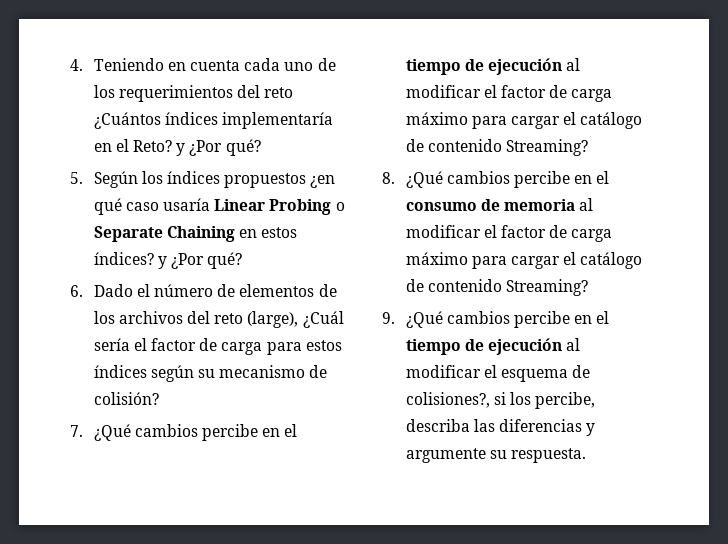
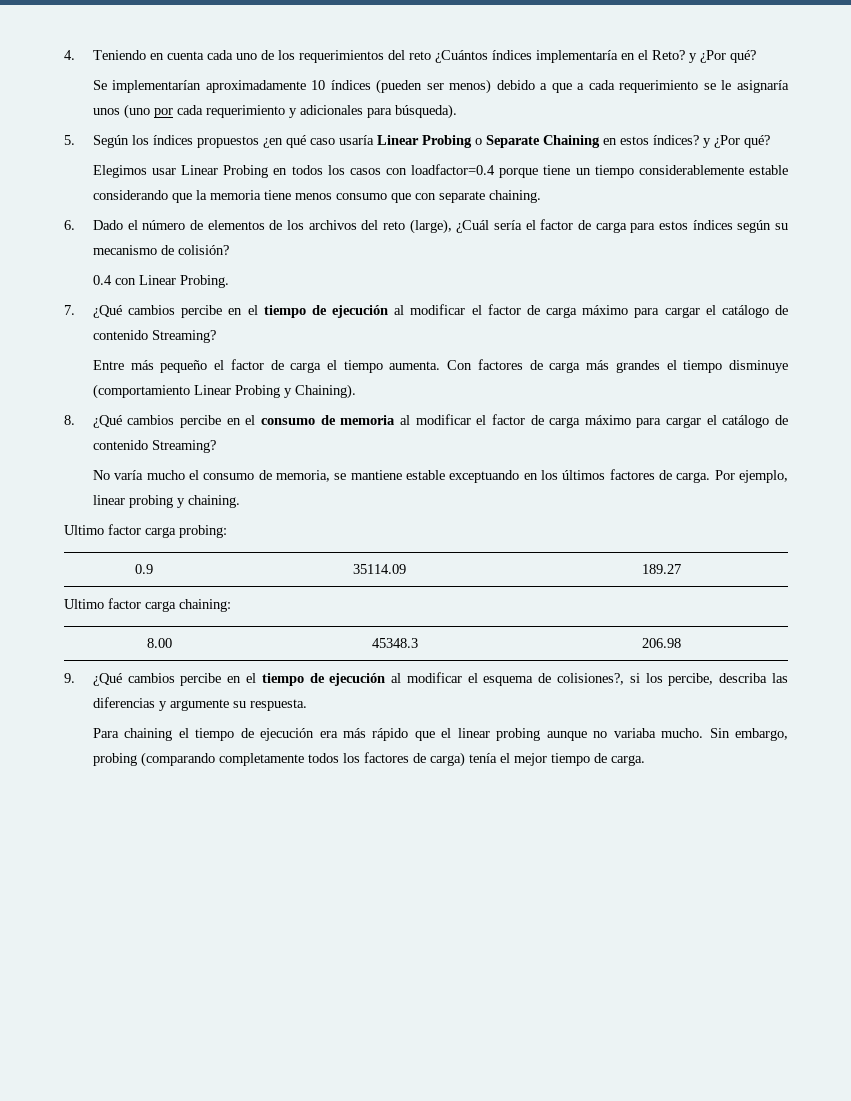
+ Se implementarían aproximadamente 10 índices (pueden ser menos) debido a que a cada requerimiento se le asignaría unos (uno por cada requerimiento y adicionales para búsqueda).
+ Elegimos usar Linear Probing en todos los casos con loadfactor=0.4 porque tiene un tiempo considerablemente estable considerando que la memoria tiene menos consumo que con separate chaining.
+ 0.4 con Linear Probing.
+ Entre más pequeño el factor de carga el tiempo aumenta. Con factores de carga más grandes el tiempo disminuye (comportamiento Linear Probing y Chaining).
+ No varía mucho el consumo de memoria, se mantiene estable exceptuando en los últimos factores de carga. Por ejemplo, linear probing y chaining.
+ Ultimo factor carga probing:
+ 0.9 | 35114.09 | 189.27
+ Ultimo factor carga chaining:
+ 8.00 | 45348.3 | 206.98
+ Para chaining el tiempo de ejecución era más rápido que el linear probing aunque no variaba mucho. Sin embargo, probing (comparando completamente todos los factores de carga) tenía el mejor tiempo de carga.

